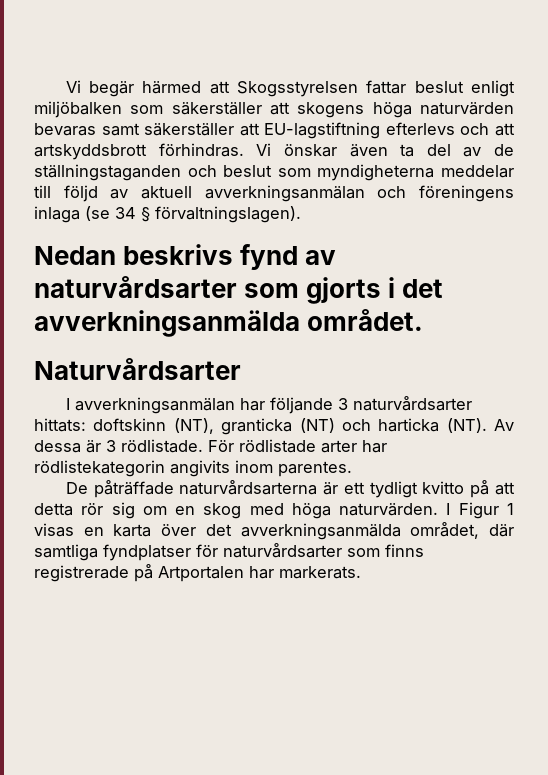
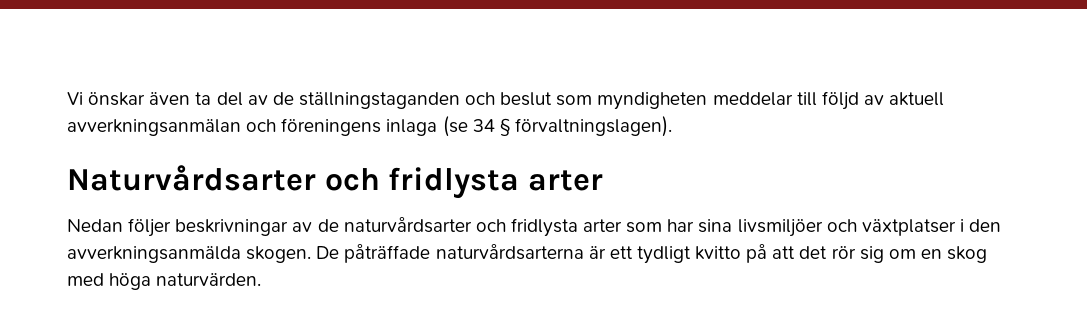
- Vi begär härmed att Skogsstyrelsen fattar beslut enligt miljöbalken som säkerställer att skogens höga naturvärden bevaras samt säkerställer att EU-lagstiftning efterlevs och att artskyddsbrott förhindras. Vi önskar även ta del av de ställningstaganden och beslut som myndigheterna meddelar till följd av aktuell avverkningsanmälan och föreningens inlaga (se 34 § förvaltningslagen).
+ Vi önskar även ta del av de ställningstaganden och beslut som myndigheten meddelar till följd av aktuell avverkningsanmälan och föreningens inlaga (se 34 § förvaltningslagen).
- Nedan beskrivs fynd av naturvårdsarter som gjorts i det avverkningsanmälda området.
- Naturvårdsarter
- I avverkningsanmälan har följande 3 naturvårdsarter hittats: doftskinn (NT), granticka (NT) och harticka (NT). Av dessa är 3 rödlistade. För rödlistade arter har rödlistekategorin angivits inom parentes.
- De påträffade naturvårdsarterna är ett tydligt kvitto på att detta rör sig om en skog med höga naturvärden. I Figur 1 visas en karta över det avverkningsanmälda området, där samtliga fyndplatser för naturvårdsarter som finns registrerade på Artportalen har markerats.
+ Naturvårdsarter och fridlysta arter
+ Nedan följer beskrivningar av de naturvårdsarter och fridlysta arter som har sina livsmiljöer och växtplatser i den avverkningsanmälda skogen. De påträffade naturvårdsarterna är ett tydligt kvitto på att det rör sig om en skog med höga naturvärden.

